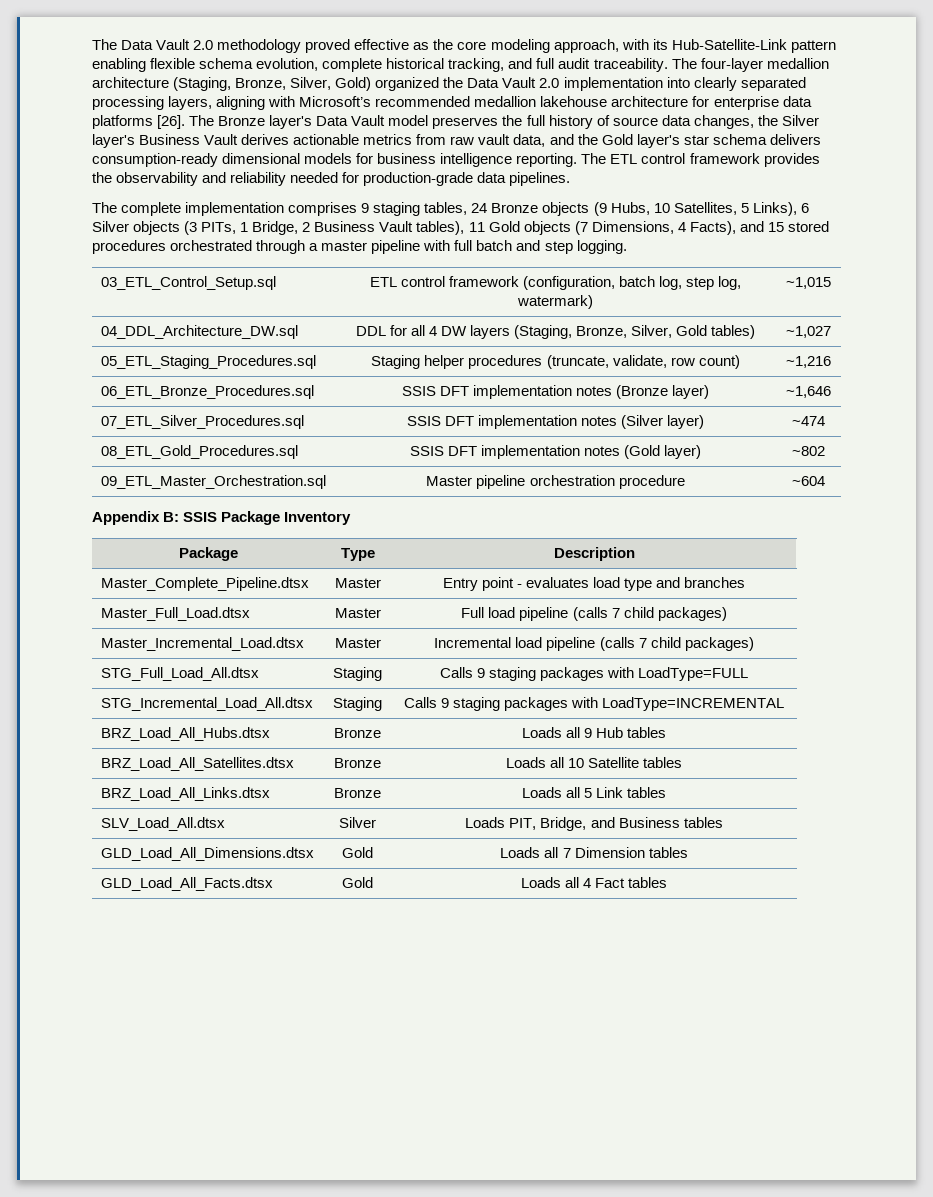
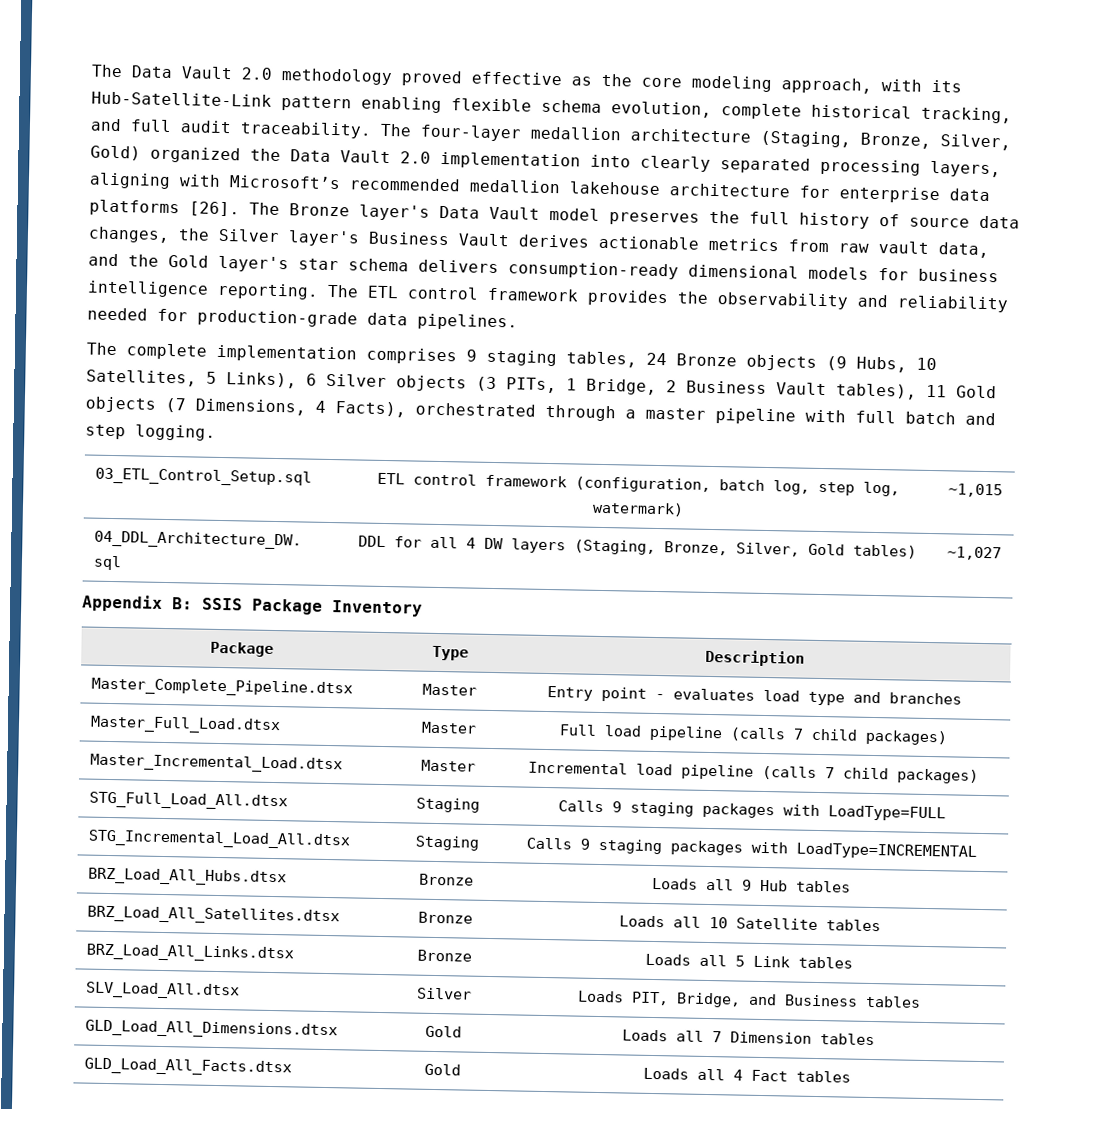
- The complete implementation comprises 9 staging tables, 24 Bronze objects (9 Hubs, 10 Satellites, 5 Links), 6 Silver objects (3 PITs, 1 Bridge, 2 Business Vault tables), 11 Gold objects (7 Dimensions, 4 Facts), and 15 stored procedures orchestrated through a master pipeline with full batch and step logging.
+ The complete implementation comprises 9 staging tables, 24 Bronze objects (9 Hubs, 10 Satellites, 5 Links), 6 Silver objects (3 PITs, 1 Bridge, 2 Business Vault tables), 11 Gold objects (7 Dimensions, 4 Facts), orchestrated through a master pipeline with full batch and step logging.
- 05_ETL_Staging_Procedures.sql | Staging helper procedures (truncate, validate, row count) | ~1,216
- 06_ETL_Bronze_Procedures.sql | SSIS DFT implementation notes (Bronze layer) | ~1,646
- 07_ETL_Silver_Procedures.sql | SSIS DFT implementation notes (Silver layer) | ~474
- 08_ETL_Gold_Procedures.sql | SSIS DFT implementation notes (Gold layer) | ~802
- 09_ETL_Master_Orchestration.sql | Master pipeline orchestration procedure | ~604

